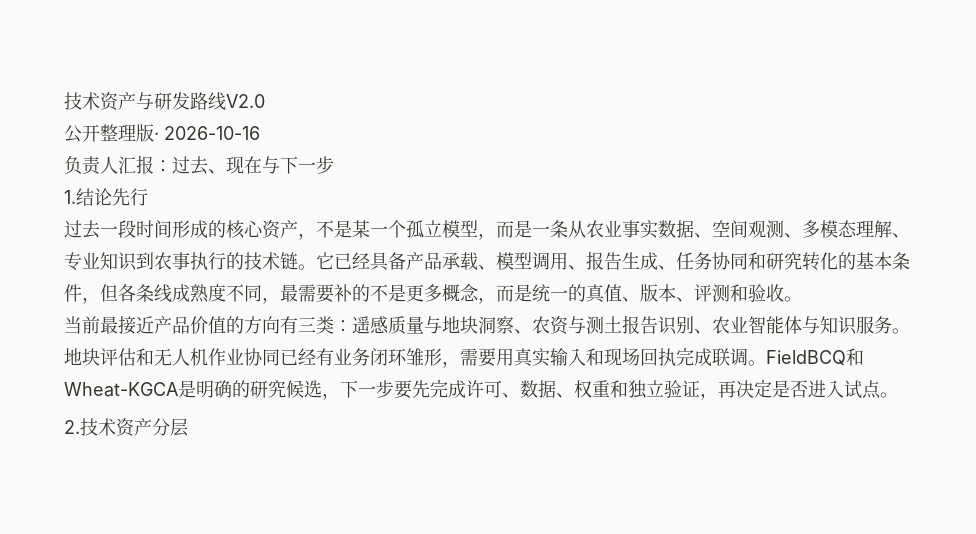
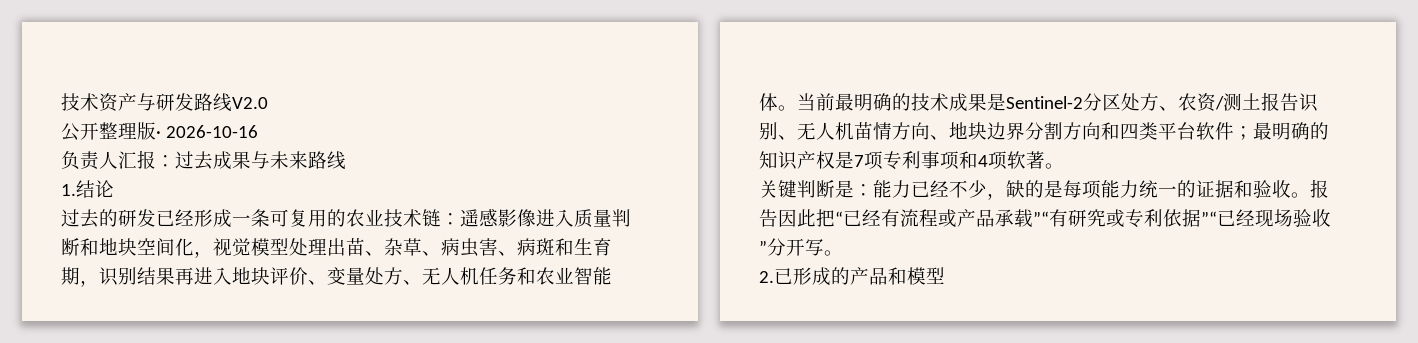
- 负责人汇报：过去、现在与下一步
+ 负责人汇报：过去成果与未来路线
- 1.结论先行
- 过去一段时间形成的核心资产，不是某一个孤立模型，而是一条从农业事实数据、空间观测、多模态理解、专业知识到农事执行的技术链。它已经具备产品承载、模型调用、报告生成、任务协同和研究转化的基本条件，但各条线成熟度不同，最需要补的不是更多概念，而是统一的真值、版本、评测和验收。
- 当前最接近产品价值的方向有三类：遥感质量与地块洞察、农资与测土报告识别、农业智能体与知识服务。地块评估和无人机作业协同已经有业务闭环雏形，需要用真实输入和现场回执完成联调。FieldBCQ和Wheat-KGCA是明确的研究候选，下一步要先完成许可、数据、权重和独立验证，再决定是否进入试点。
- 2.技术资产分层
+ 1.结论
+ 过去的研发已经形成一条可复用的农业技术链：遥感影像进入质量判断和地块空间化，视觉模型处理出苗、杂草、病虫害、病斑和生育期，识别结果再进入地块评价、变量处方、无人机任务和农业智能体。当前最明确的技术成果是Sentinel-2分区处方、农资/测土报告识别、无人机苗情方向、地块边界分割方向和四类平台软件；最明确的知识产权是7项专利事项和4项软著。
+ 关键判断是：能力已经不少，缺的是每项能力统一的证据和验收。报告因此把“已经有流程或产品承载”“有研究或专利依据”“已经现场验收”分开写。
+ 2.已形成的产品和模型

